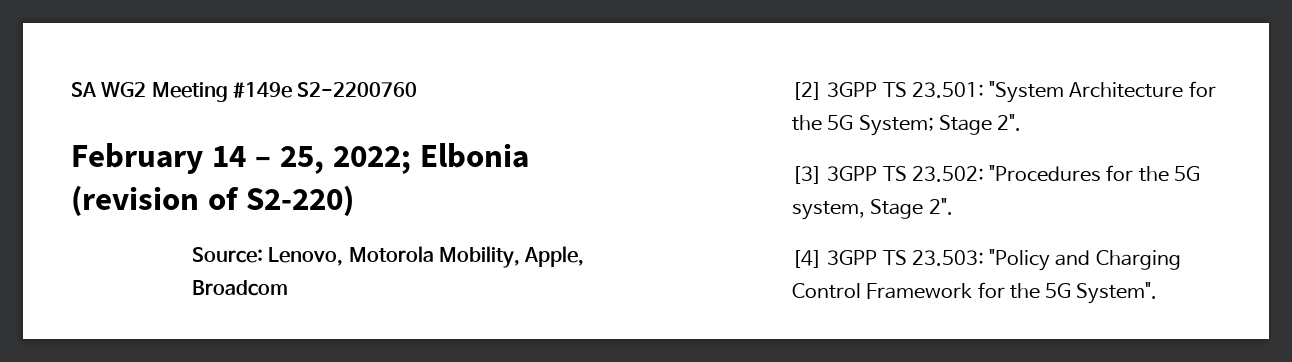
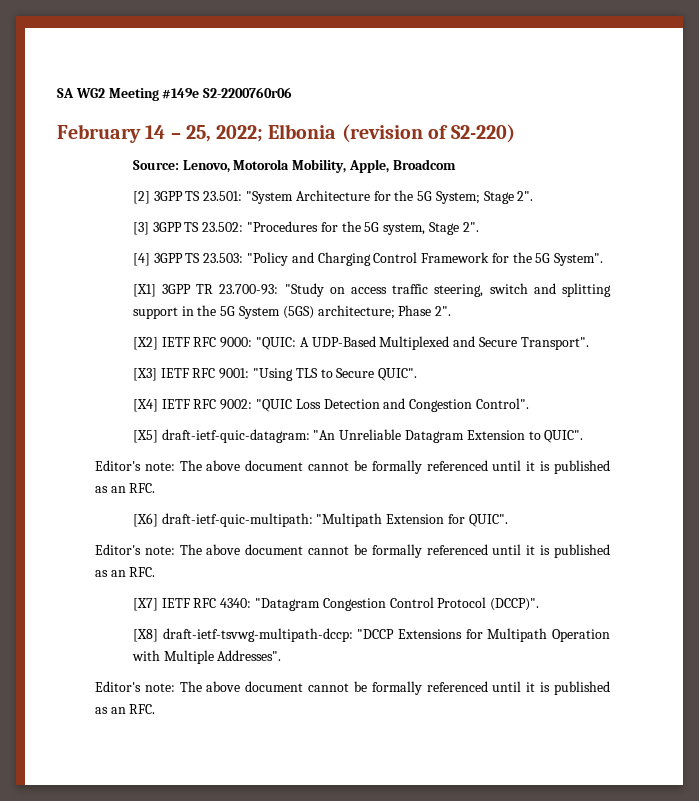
- SA WG2 Meeting #149e S2-2200760
+ SA WG2 Meeting #149e S2-2200760r06
+ [X1] 3GPP TR 23.700-93: "Study on access traffic steering, switch and splitting support in the 5G System (5GS) architecture; Phase 2".
+ [X2] IETF RFC 9000: "QUIC: A UDP-Based Multiplexed and Secure Transport".
+ [X3] IETF RFC 9001: "Using TLS to Secure QUIC".
+ [X4] IETF RFC 9002: "QUIC Loss Detection and Congestion Control".
+ [X5] draft-ietf-quic-datagram: "An Unreliable Datagram Extension to QUIC".
+ Editor's note: The above document cannot be formally referenced until it is published as an RFC.
+ [X6] draft-ietf-quic-multipath: "Multipath Extension for QUIC".
+ Editor's note: The above document cannot be formally referenced until it is published as an RFC.
+ [X7] IETF RFC 4340: "Datagram Congestion Control Protocol (DCCP)".
+ [X8] draft-ietf-tsvwg-multipath-dccp: "DCCP Extensions for Multipath Operation with Multiple Addresses".
+ Editor's note: The above document cannot be formally referenced until it is published as an RFC.

